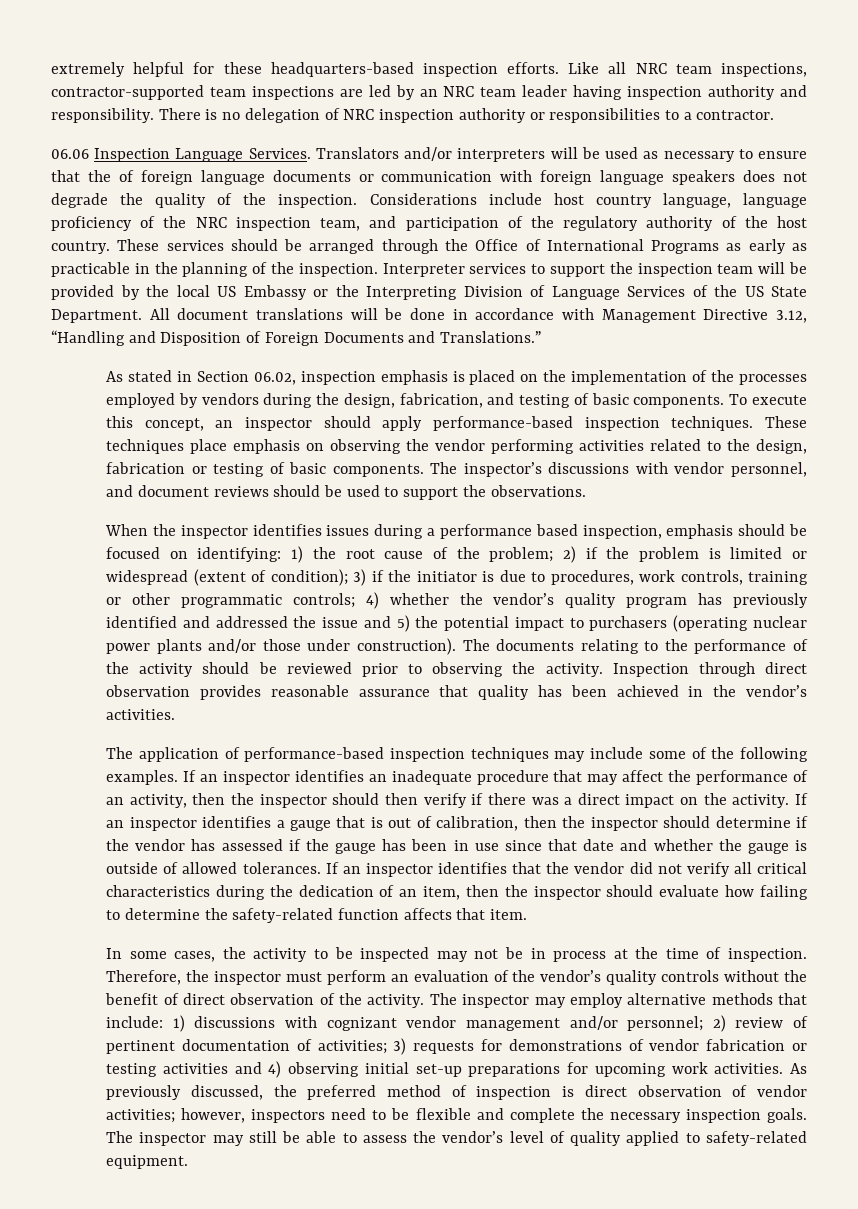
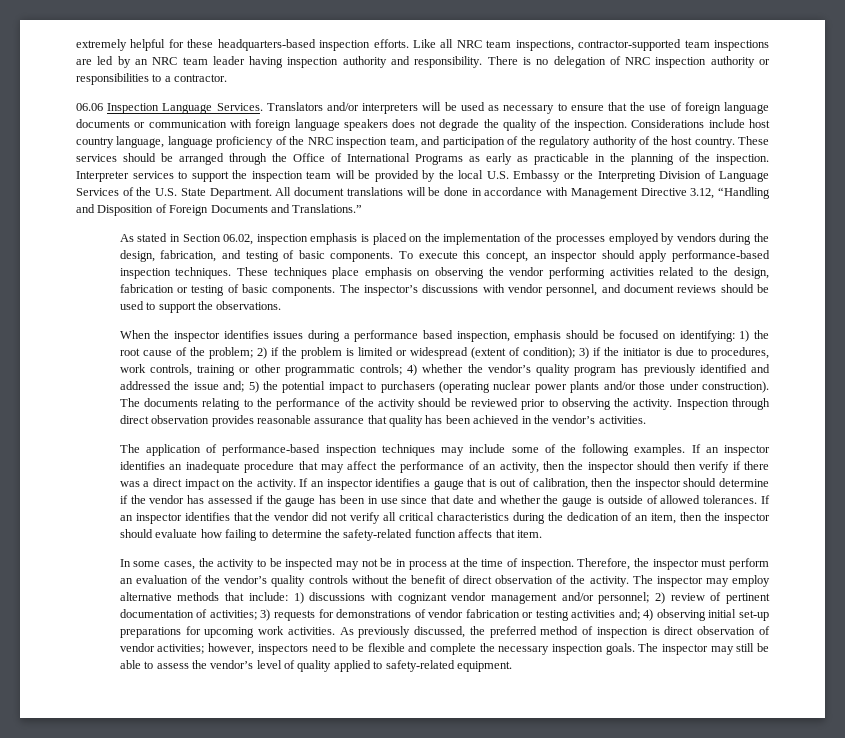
- Translators and/or interpreters will be used as necessary to ensure that the of foreign language documents or communication with foreign language speakers does not degrade the quality of the inspection.
+ Translators and/or interpreters will be used as necessary to ensure that the use of foreign language documents or communication with foreign language speakers does not degrade the quality of the inspection.
- Interpreter services to support the inspection team will be provided by the local US Embassy or the Interpreting Division of Language Services of the US State Department.
+ Interpreter services to support the inspection team will be provided by the local U.S. Embassy or the Interpreting Division of Language Services of the U.S. State Department.
- 4) whether the vendor’s quality program has previously identified and addressed the issue and 5) the potential impact to purchasers (operating nuclear power plants and/or those under construction).
+ 4) whether the vendor’s quality program has previously identified and addressed the issue and; 5) the potential impact to purchasers (operating nuclear power plants and/or those under construction).
- The inspector may employ alternative methods that include: 1) discussions with cognizant vendor management and/or personnel; 2) review of pertinent documentation of activities; 3) requests for demonstrations of vendor fabrication or testing activities and 4) observing initial set-up preparations for upcoming work activities.
+ The inspector may employ alternative methods that include: 1) discussions with cognizant vendor management and/or personnel; 2) review of pertinent documentation of activities; 3) requests for demonstrations of vendor fabrication or testing activities and; 4) observing initial set-up preparations for upcoming work activities.

